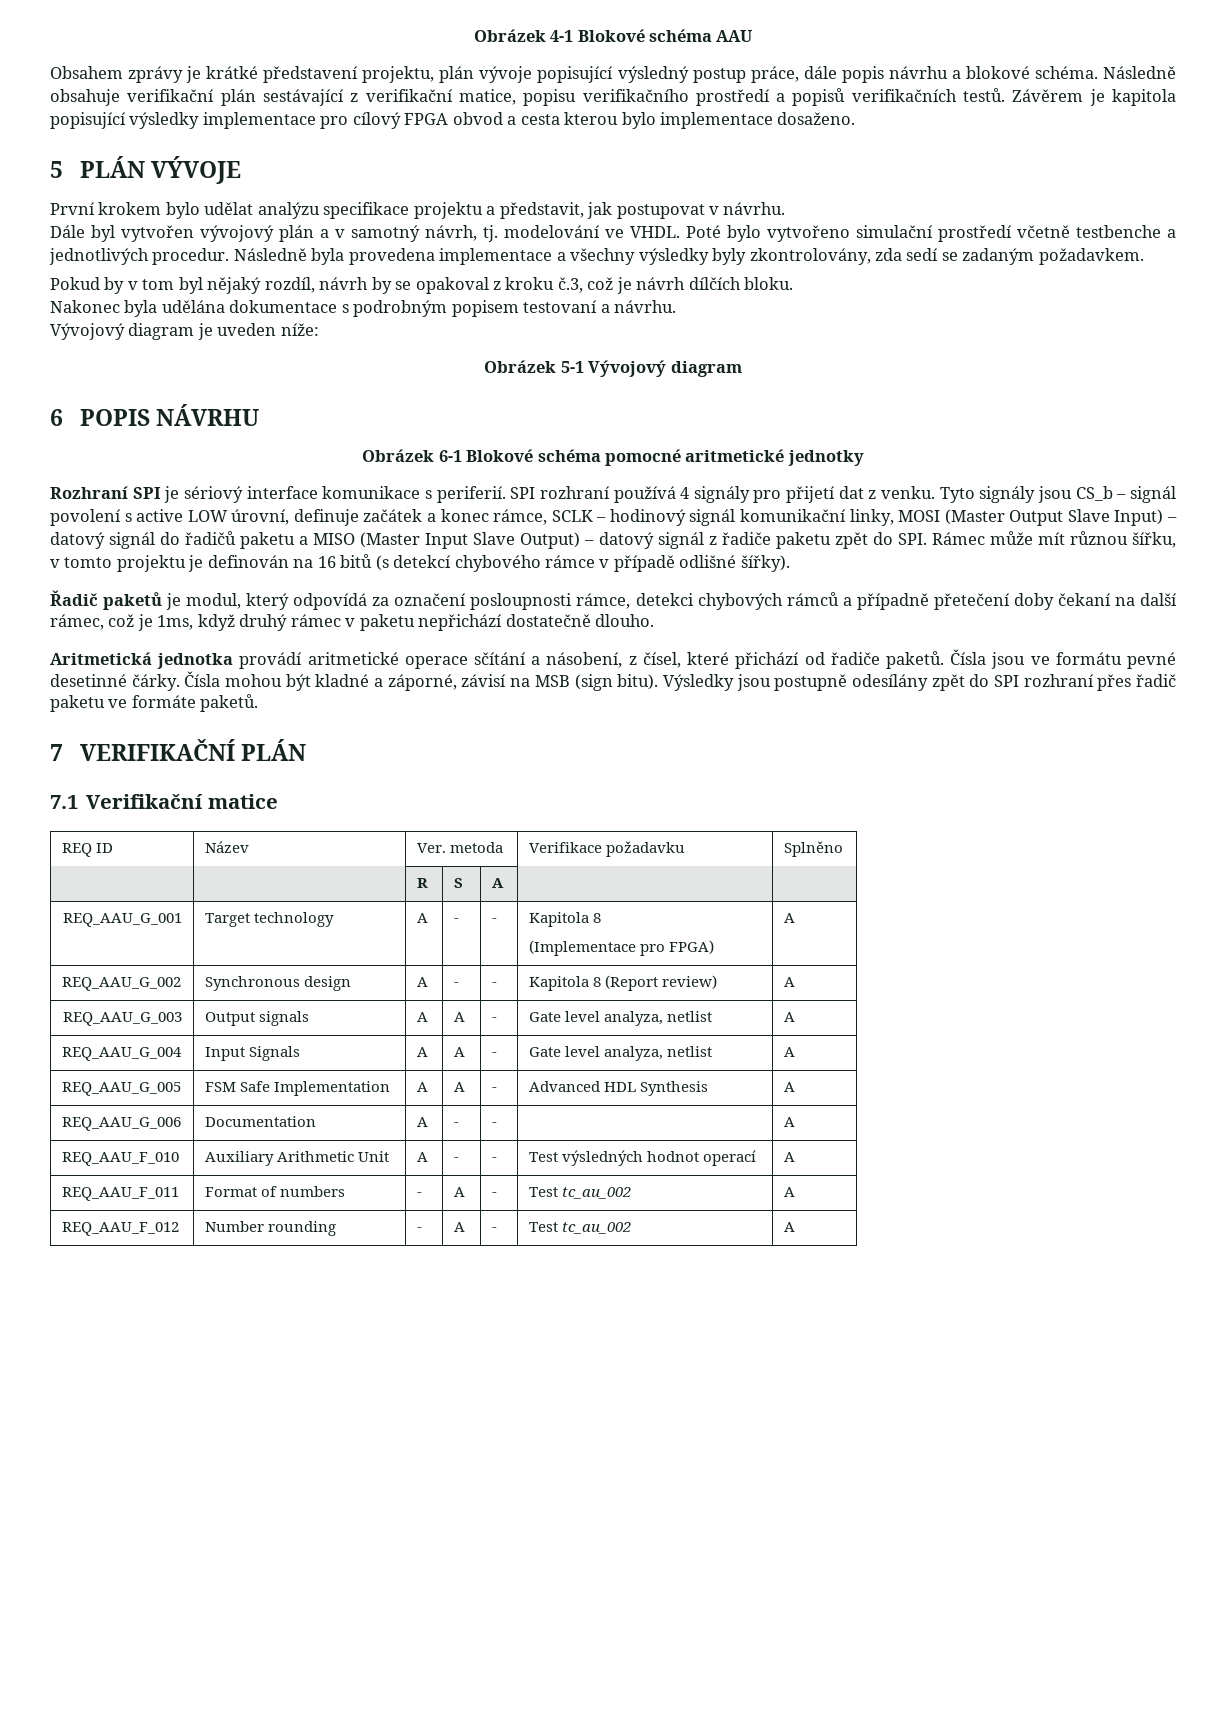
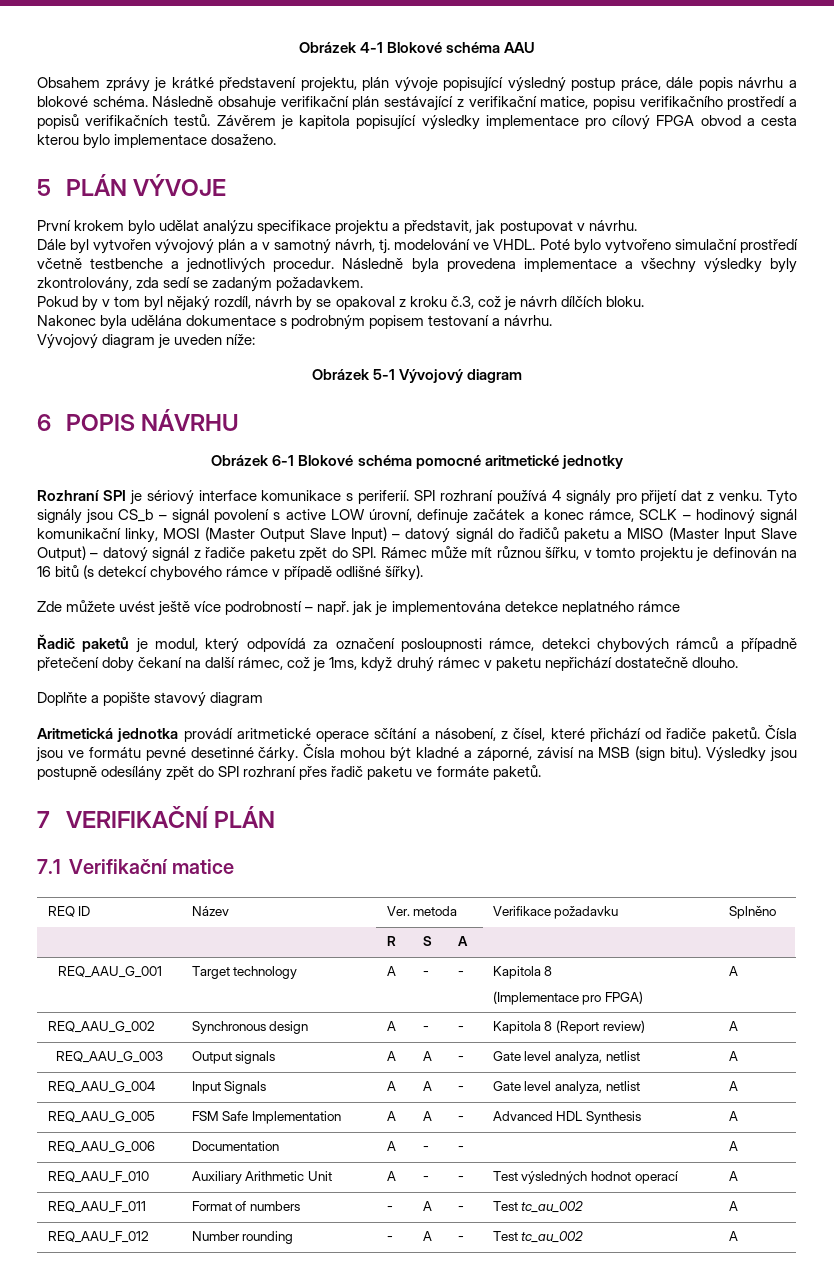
+ Zde můžete uvést ještě více podrobností – např. jak je implementována detekce neplatného rámce
+ Doplňte a popište stavový diagram

